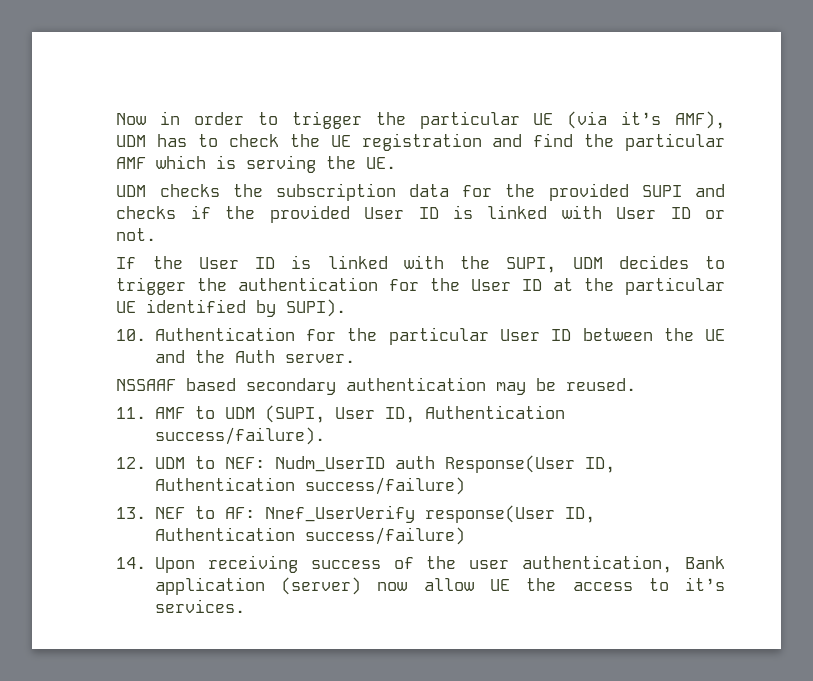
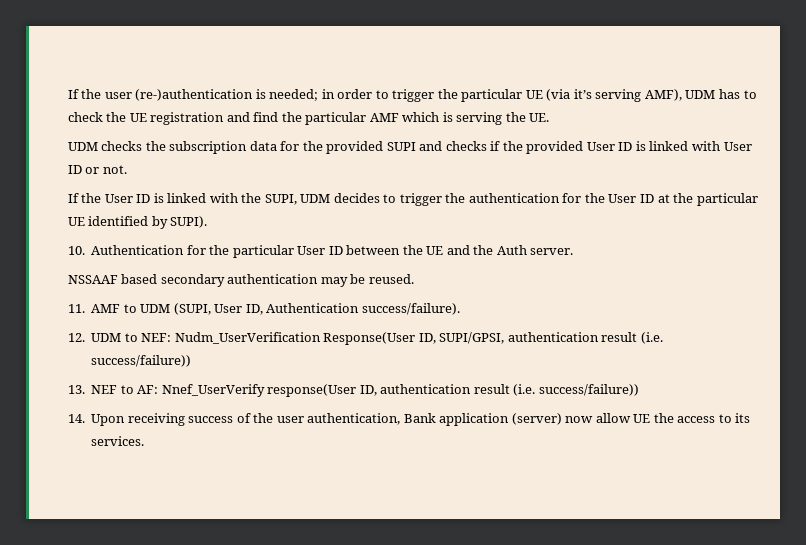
- Now in order to trigger the particular UE (via it’s AMF), UDM has to check the UE registration and find the particular AMF which is serving the UE.
+ If the user (re-)authentication is needed; in order to trigger the particular UE (via it’s serving AMF), UDM has to check the UE registration and find the particular AMF which is serving the UE.
- 12. UDM to NEF: Nudm_UserID auth Response(User ID, Authentication success/failure)
+ 12. UDM to NEF: Nudm_UserVerification Response(User ID, SUPI/GPSI, authentication result (i.e. success/failure))
- 13. NEF to AF: Nnef_UserVerify response(User ID, Authentication success/failure)
+ 13. NEF to AF: Nnef_UserVerify response(User ID, authentication result (i.e. success/failure))
- 14. Upon receiving success of the user authentication, Bank application (server) now allow UE the access to it’s services.
+ 14. Upon receiving success of the user authentication, Bank application (server) now allow UE the access to its services.

